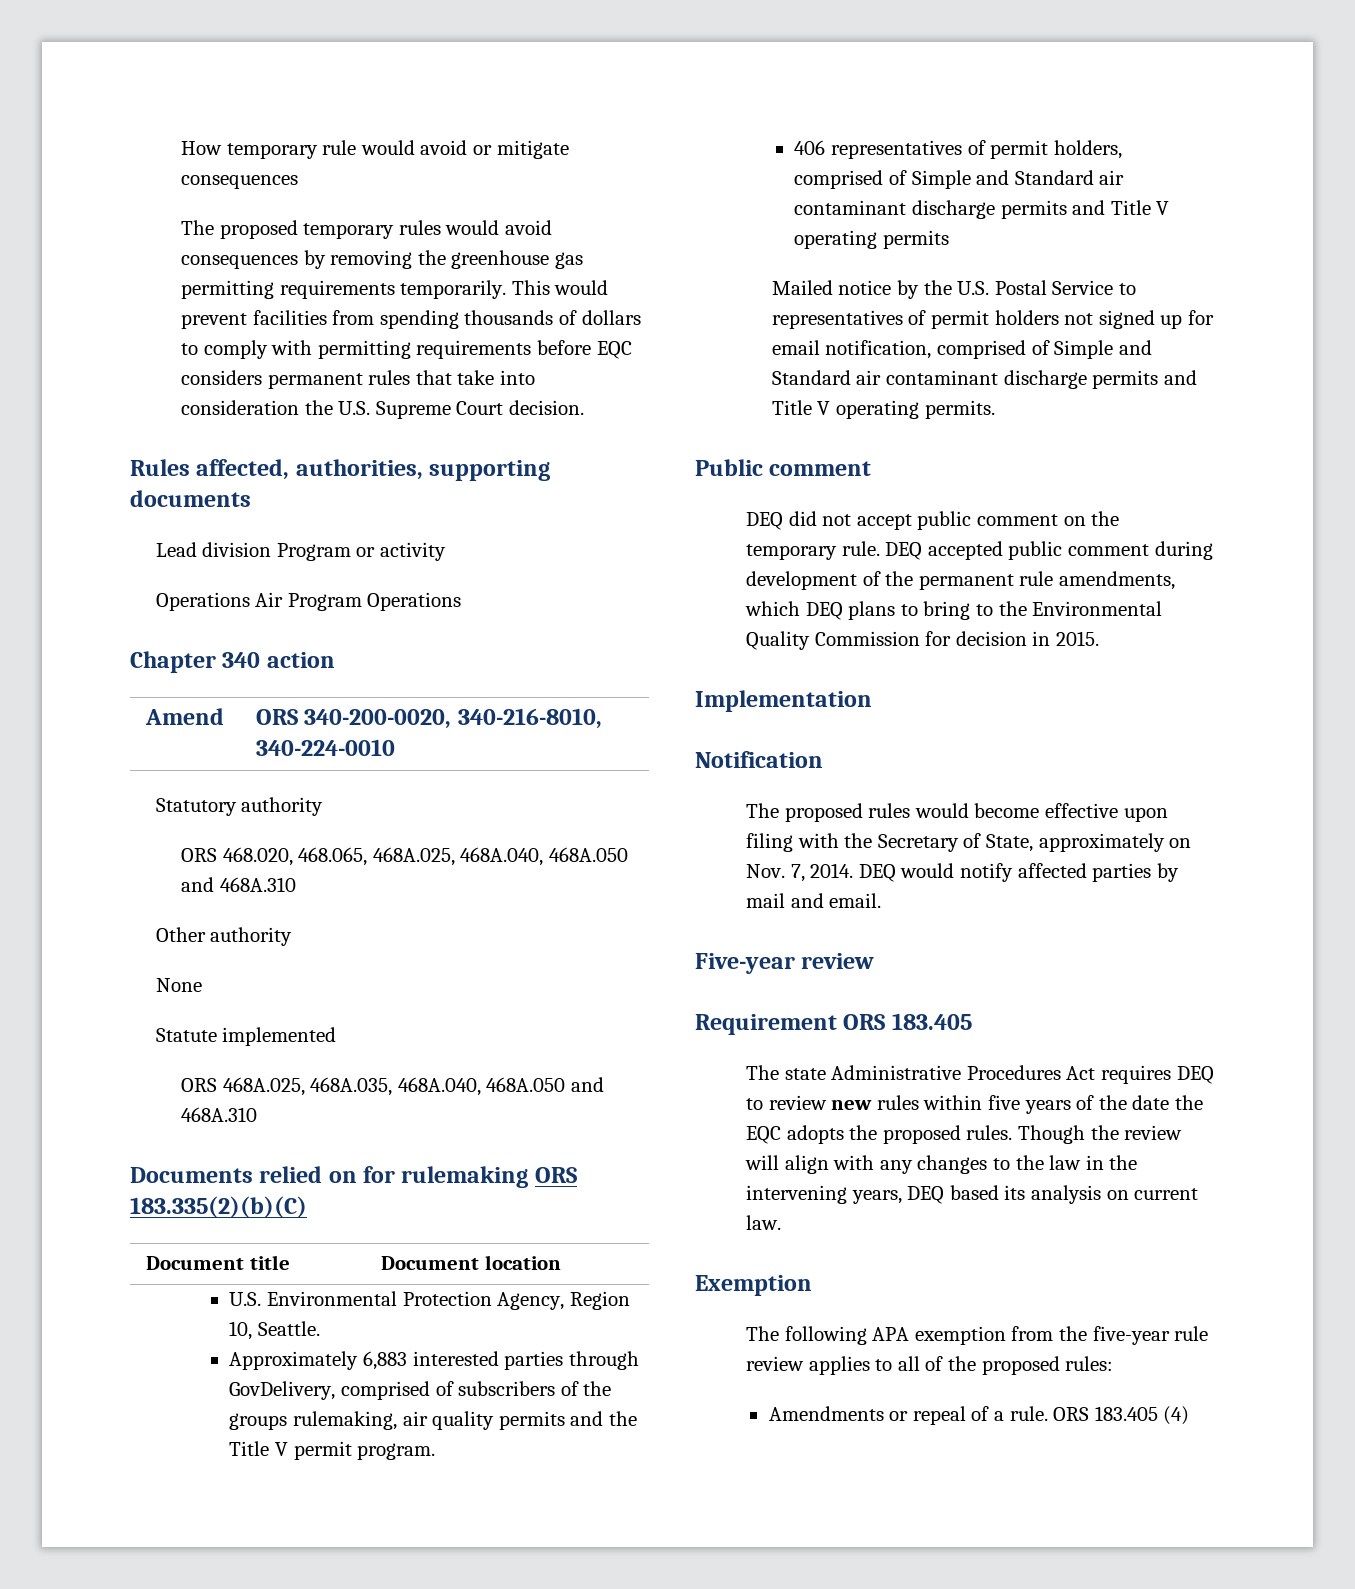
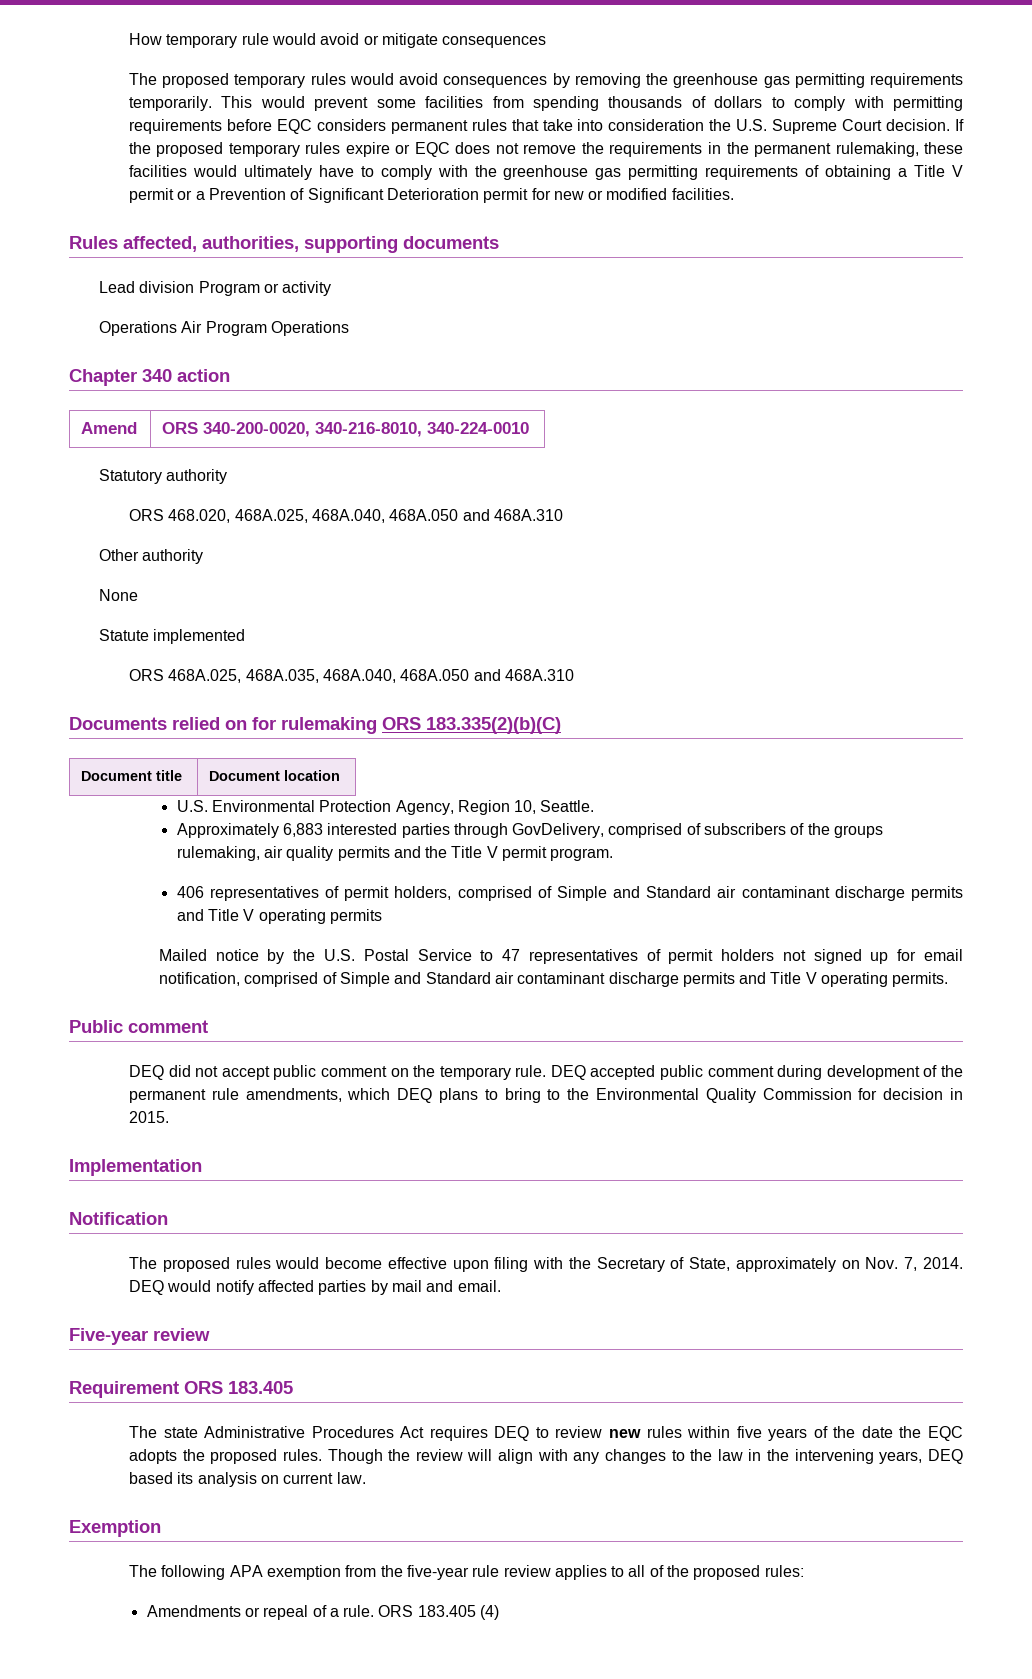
- This would prevent facilities from spending thousands of dollars to comply with permitting requirements before EQC considers permanent rules that take into consideration the U.S. Supreme Court decision.
+ This would prevent some facilities from spending thousands of dollars to comply with permitting requirements before EQC considers permanent rules that take into consideration the U.S. Supreme Court decision. If the proposed temporary rules expire or EQC does not remove the requirements in the permanent rulemaking, these facilities would ultimately have to comply with the greenhouse gas permitting requirements of obtaining a Title V permit or a Prevention of Significant Deterioration permit for new or modified facilities.
- ORS 468.020, 468.065, 468A.025, 468A.040, 468A.050 and 468A.310
+ ORS 468.020, 468A.025, 468A.040, 468A.050 and 468A.310
- Mailed notice by the U.S. Postal Service to representatives of permit holders not signed up for email notification, comprised of Simple and Standard air contaminant discharge permits and Title V operating permits.
+ Mailed notice by the U.S. Postal Service to 47 representatives of permit holders not signed up for email notification, comprised of Simple and Standard air contaminant discharge permits and Title V operating permits.

